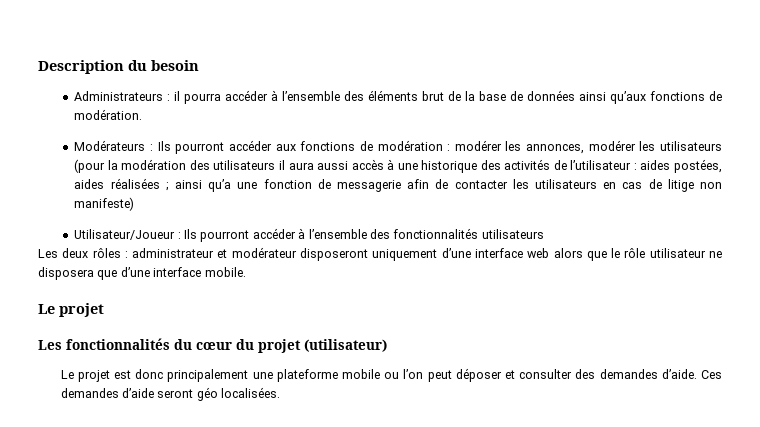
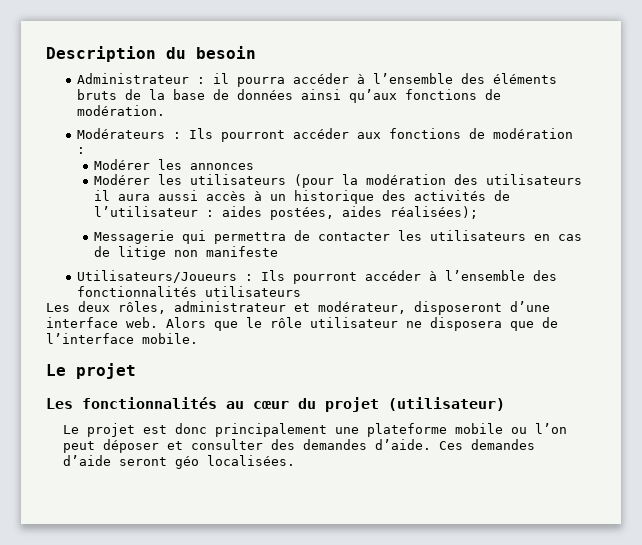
- Administrateurs : il pourra accéder à l’ensemble des éléments brut de la base de données ainsi qu’aux fonctions de modération.
+ Administrateur : il pourra accéder à l’ensemble des éléments bruts de la base de données ainsi qu’aux fonctions de modération.
- Modérateurs : Ils pourront accéder aux fonctions de modération : modérer les annonces, modérer les utilisateurs (pour la modération des utilisateurs il aura aussi accès à une historique des activités de l’utilisateur : aides postées, aides réalisées ; ainsi qu’a une fonction de messagerie afin de contacter les utilisateurs en cas de litige non manifeste)
- Utilisateur/Joueur : Ils pourront accéder à l’ensemble des fonctionnalités utilisateurs
+ Modérateurs : Ils pourront accéder aux fonctions de modération :
+ Modérer les annonces
+ Modérer les utilisateurs (pour la modération des utilisateurs il aura aussi accès à un historique des activités de l’utilisateur : aides postées, aides réalisées);
+ Messagerie qui permettra de contacter les utilisateurs en cas de litige non manifeste
+ Utilisateurs/Joueurs : Ils pourront accéder à l’ensemble des fonctionnalités utilisateurs
- Les deux rôles : administrateur et modérateur disposeront uniquement d’une interface web alors que le rôle utilisateur ne disposera que d’une interface mobile.
+ Les deux rôles, administrateur et modérateur, disposeront d’une interface web. Alors que le rôle utilisateur ne disposera que de l’interface mobile.
- Les fonctionnalités du cœur du projet (utilisateur)
+ Les fonctionnalités au cœur du projet (utilisateur)

